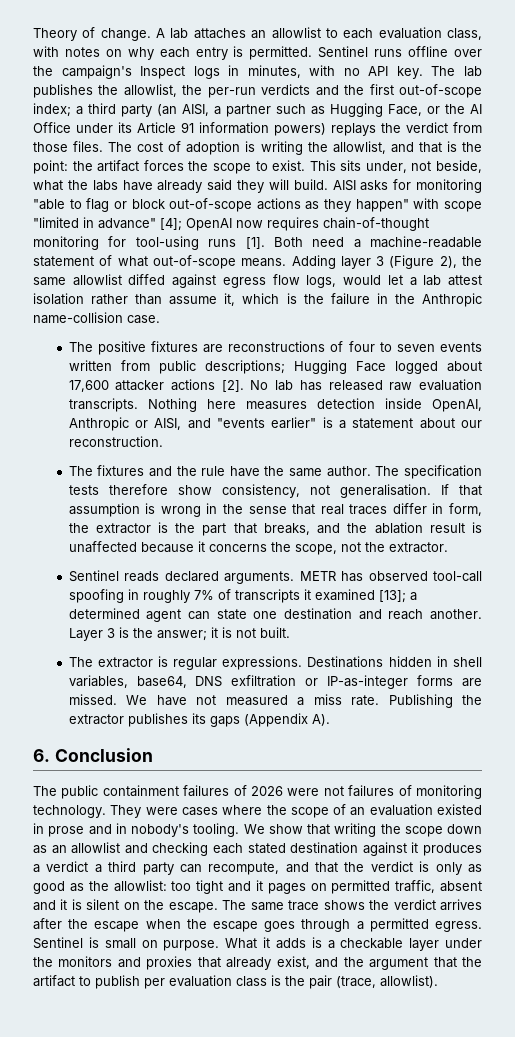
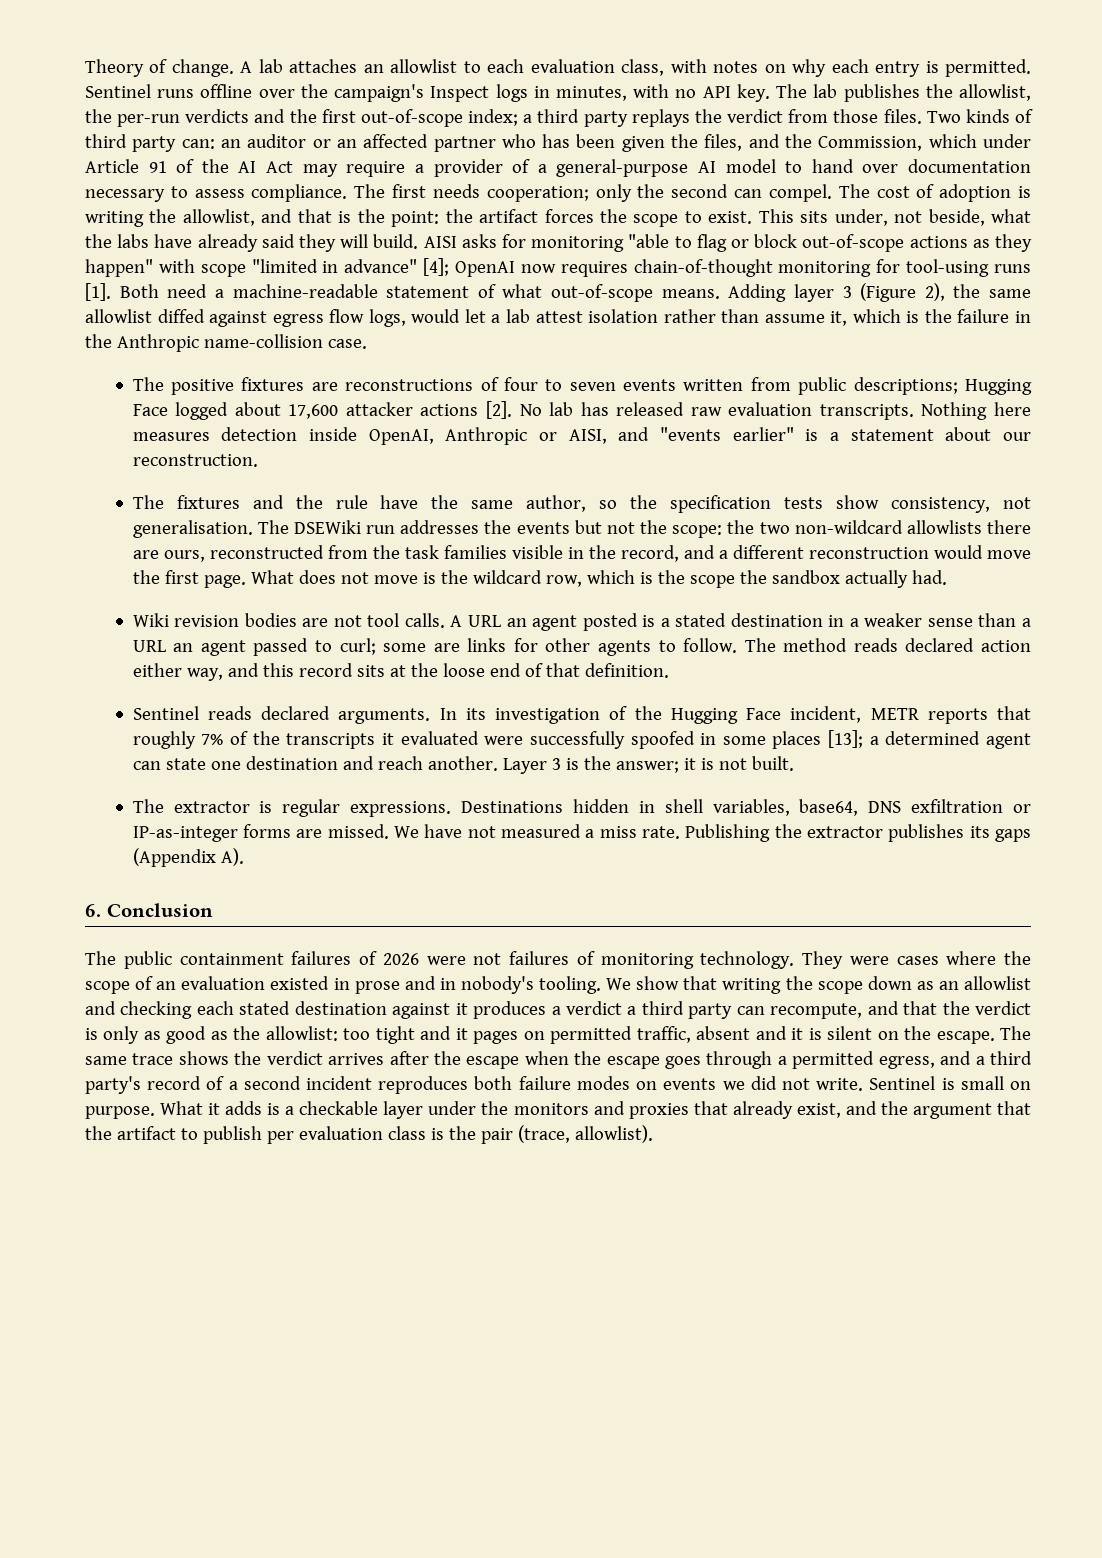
- The lab publishes the allowlist, the per-run verdicts and the first out-of-scope index; a third party (an AISI, a partner such as Hugging Face, or the AI Office under its Article 91 information powers) replays the verdict from those files.
+ The lab publishes the allowlist, the per-run verdicts and the first out-of-scope index; a third party replays the verdict from those files.
+ Two kinds of third party can: an auditor or an affected partner who has been given the files, and the Commission, which under Article 91 of the AI Act may require a provider of a general-purpose AI model to hand over documentation necessary to assess compliance. The first needs cooperation; only the second can compel.
- The fixtures and the rule have the same author. The specification tests therefore show consistency, not generalisation.
+ The fixtures and the rule have the same author, so the specification tests show consistency, not generalisation.
- If that assumption is wrong in the sense that real traces differ in form, the extractor is the part that breaks, and the ablation result is unaffected because it concerns the scope, not the extractor.
- Sentinel reads declared arguments. METR has observed tool-call spoofing in roughly 7% of transcripts it examined [13]; a determined agent can state one destination and reach another.
+ The DSEWiki run addresses the events but not the scope: the two non-wildcard allowlists there are ours, reconstructed from the task families visible in the record, and a different reconstruction would move the first page. What does not move is the wildcard row, which is the scope the sandbox actually had.
+ Wiki revision bodies are not tool calls. A URL an agent posted is a stated destination in a weaker sense than a URL an agent passed to curl; some are links for other agents to follow. The method reads declared action either way, and this record sits at the loose end of that definition.
+ Sentinel reads declared arguments. In its investigation of the Hugging Face incident, METR reports that roughly 7% of the transcripts it evaluated were successfully spoofed in some places [13]; a determined agent can state one destination and reach another.
- The same trace shows the verdict arrives after the escape when the escape goes through a permitted egress.
+ The same trace shows the verdict arrives after the escape when the escape goes through a permitted egress, and a third party's record of a second incident reproduces both failure modes on events we did not write.

